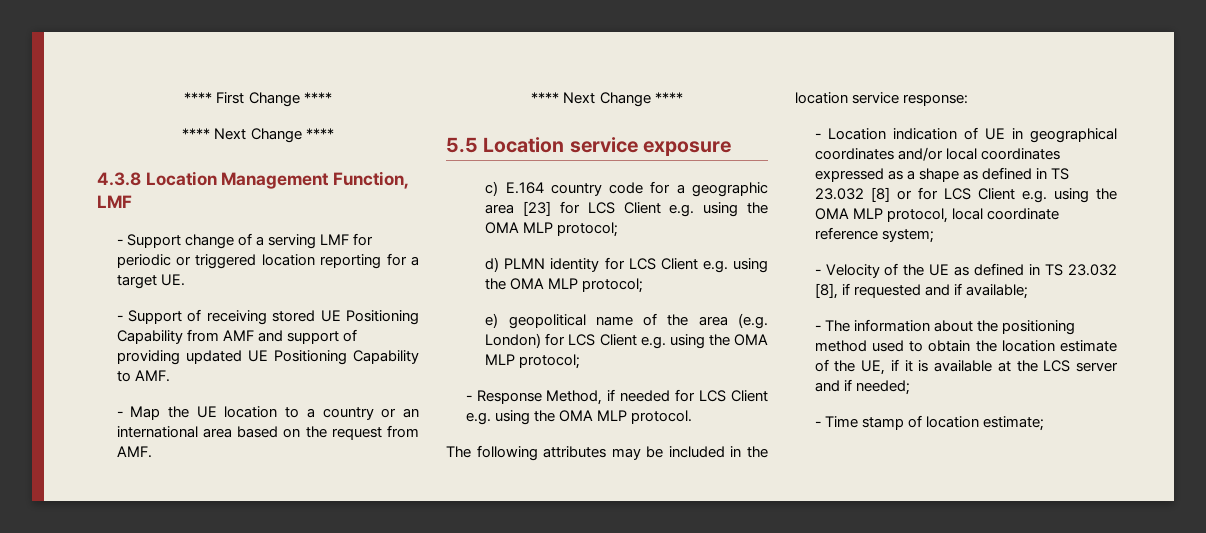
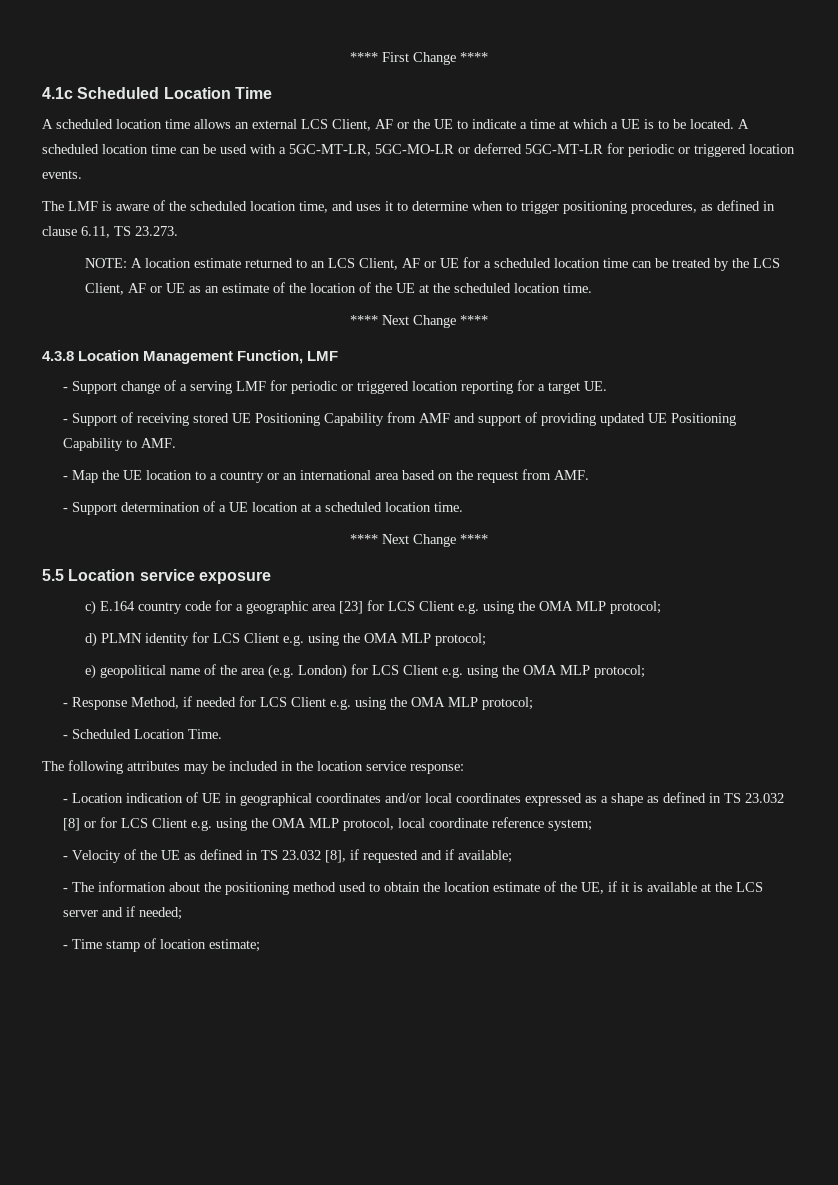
+ 4.1c Scheduled Location Time
+ A scheduled location time allows an external LCS Client, AF or the UE to indicate a time at which a UE is to be located. A scheduled location time can be used with a 5GC-MT-LR, 5GC-MO-LR or deferred 5GC-MT-LR for periodic or triggered location events.
+ The LMF is aware of the scheduled location time, and uses it to determine when to trigger positioning procedures, as defined in clause 6.11, TS 23.273.
+ NOTE: A location estimate returned to an LCS Client, AF or UE for a scheduled location time can be treated by the LCS Client, AF or UE as an estimate of the location of the UE at the scheduled location time.
+ - Support determination of a UE location at a scheduled location time.
- - Response Method, if needed for LCS Client e.g. using the OMA MLP protocol.
+ - Response Method, if needed for LCS Client e.g. using the OMA MLP protocol;
+ - Scheduled Location Time.

